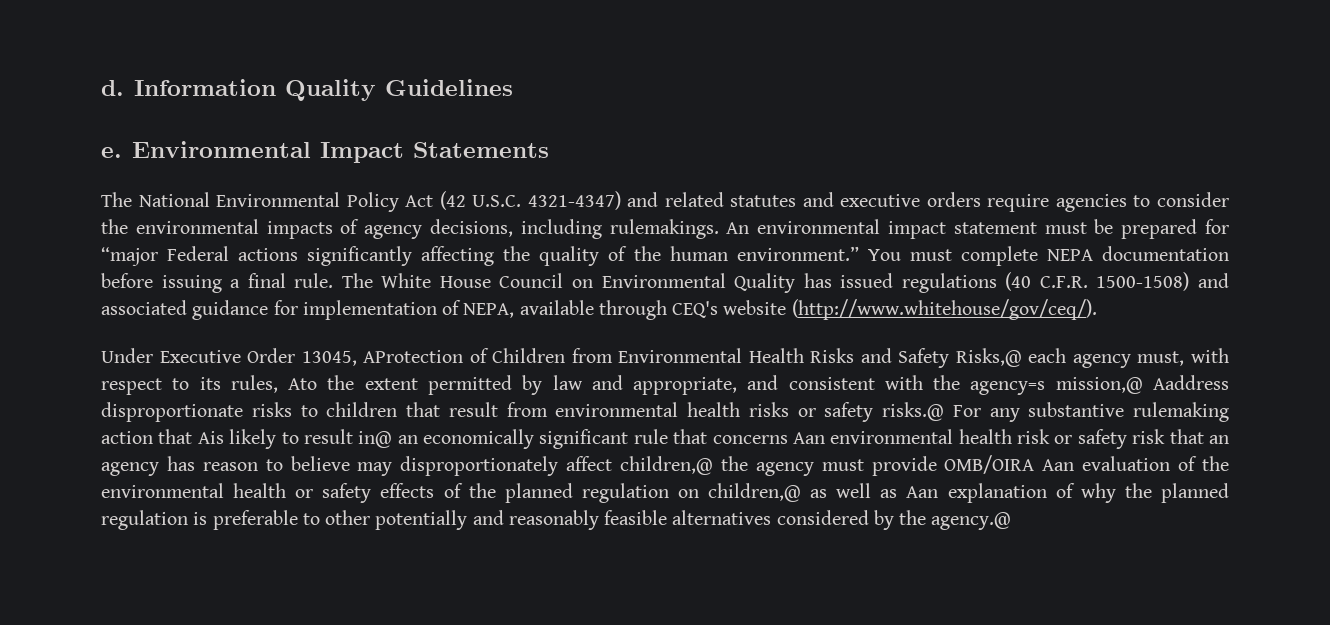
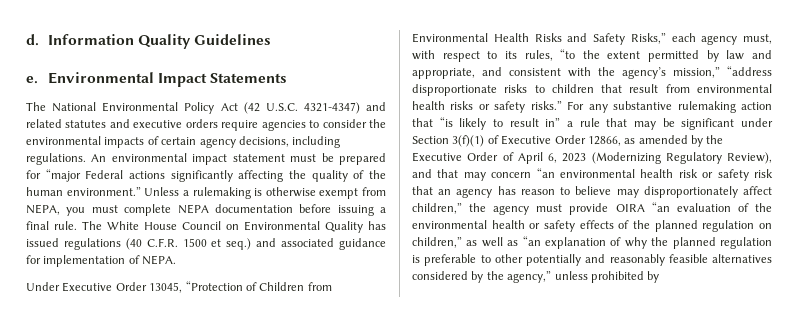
- The National Environmental Policy Act (42 U.S.C. 4321-4347) and related statutes and executive orders require agencies to consider the environmental impacts of agency decisions, including rulemakings.
+ The National Environmental Policy Act (42 U.S.C. 4321-4347) and related statutes and executive orders require agencies to consider the environmental impacts of certain agency decisions, including regulations.
- You must complete NEPA documentation before issuing a final rule.
+ Unless a rulemaking is otherwise exempt from NEPA, you must complete NEPA documentation before issuing a final rule.
- The White House Council on Environmental Quality has issued regulations (40 C.F.R. 1500-1508) and associated guidance for implementation of NEPA, available through CEQ's website (http://www.whitehouse/gov/ceq/).
+ The White House Council on Environmental Quality has issued regulations (40 C.F.R. 1500 et seq.) and associated guidance for implementation of NEPA.
- Under Executive Order 13045, AProtection of Children from Environmental Health Risks and Safety Risks,@ each agency must, with respect to its rules, Ato the extent permitted by law and appropriate, and consistent with the agency=s mission,@ Aaddress disproportionate risks to children that result from environmental health risks or safety risks.@ For any substantive rulemaking action that Ais likely to result in@ an economically significant rule that concerns Aan environmental health risk or safety risk that an agency has reason to believe may disproportionately affect children,@ the agency must provide OMB/OIRA Aan evaluation of the environmental health or safety effects of the planned regulation on children,@ as well as Aan explanation of why the planned regulation is preferable to other potentially and reasonably feasible alternatives considered by the agency.@
+ Under Executive Order 13045, “Protection of Children from Environmental Health Risks and Safety Risks,” each agency must, with respect to its rules, “to the extent permitted by law and appropriate, and consistent with the agency’s mission,” “address disproportionate risks to children that result from environmental health risks or safety risks.” For any substantive rulemaking action that “is likely to result in” a rule that may be significant under Section 3(f)(1) of Executive Order 12866, as amended by the Executive Order of April 6, 2023 (Modernizing Regulatory Review), and that may concern “an environmental health risk or safety risk that an agency has reason to believe may disproportionately affect children,” the agency must provide OIRA “an evaluation of the environmental health or safety effects of the planned regulation on children,” as well as “an explanation of why the planned regulation is preferable to other potentially and reasonably feasible alternatives considered by the agency,” unless prohibited by

